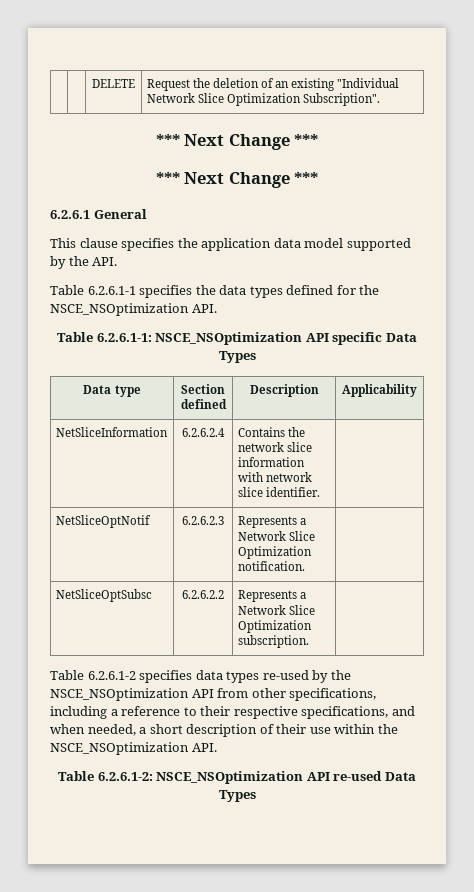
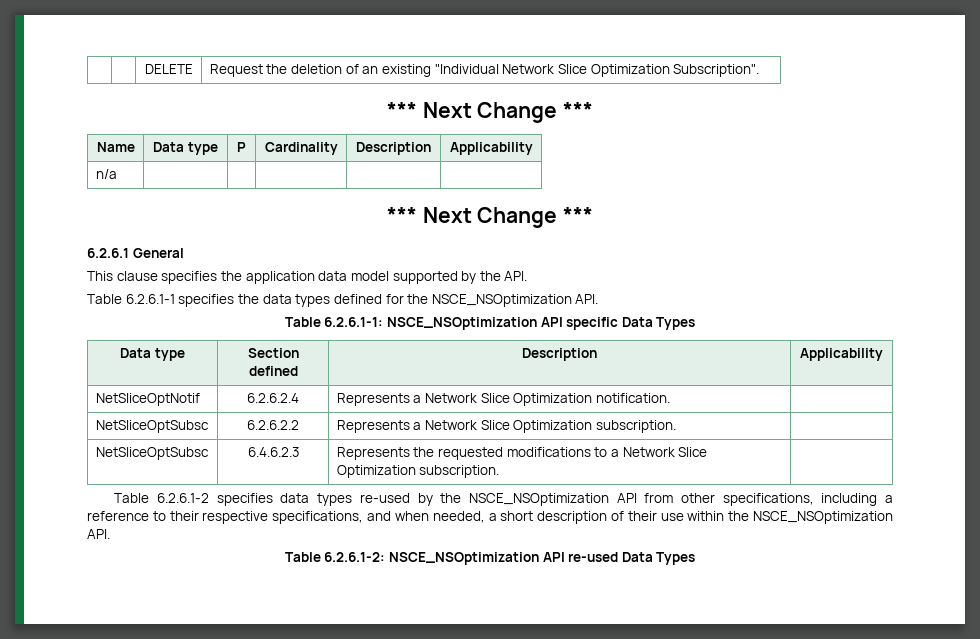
+ Name | Data type | P | Cardinality | Description | Applicability
+ n/a | | | | |
- NetSliceInformation | 6.2.6.2.4 | Contains the network slice information with network slice identifier. |
- NetSliceOptNotif | 6.2.6.2.3 | Represents a Network Slice Optimization notification. |
+ NetSliceOptNotif | 6.2.6.2.4 | Represents a Network Slice Optimization notification. |
+ NetSliceOptSubsc | 6.4.6.2.3 | Represents the requested modifications to a Network Slice Optimization subscription. |

